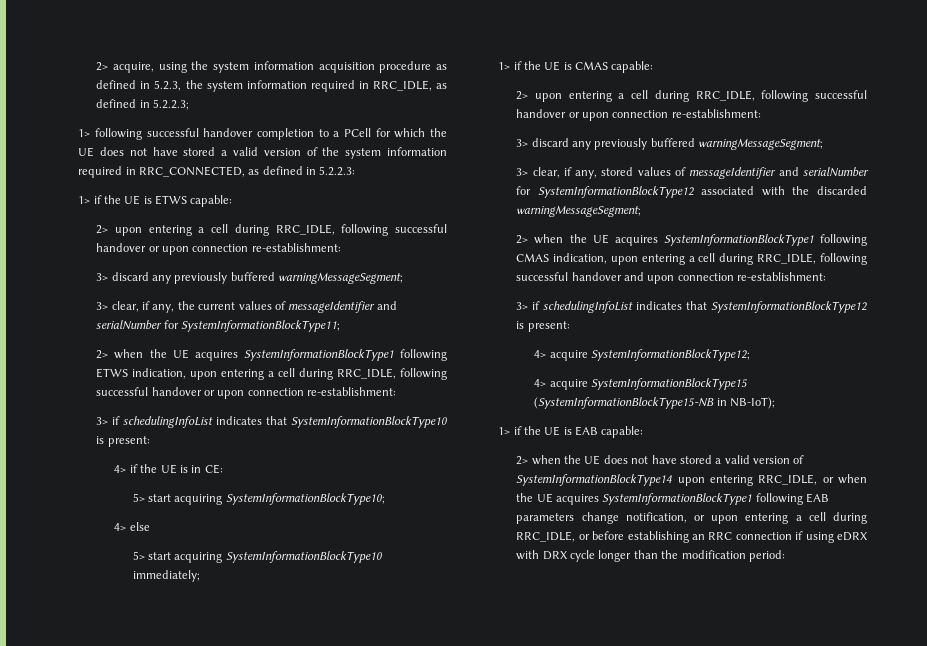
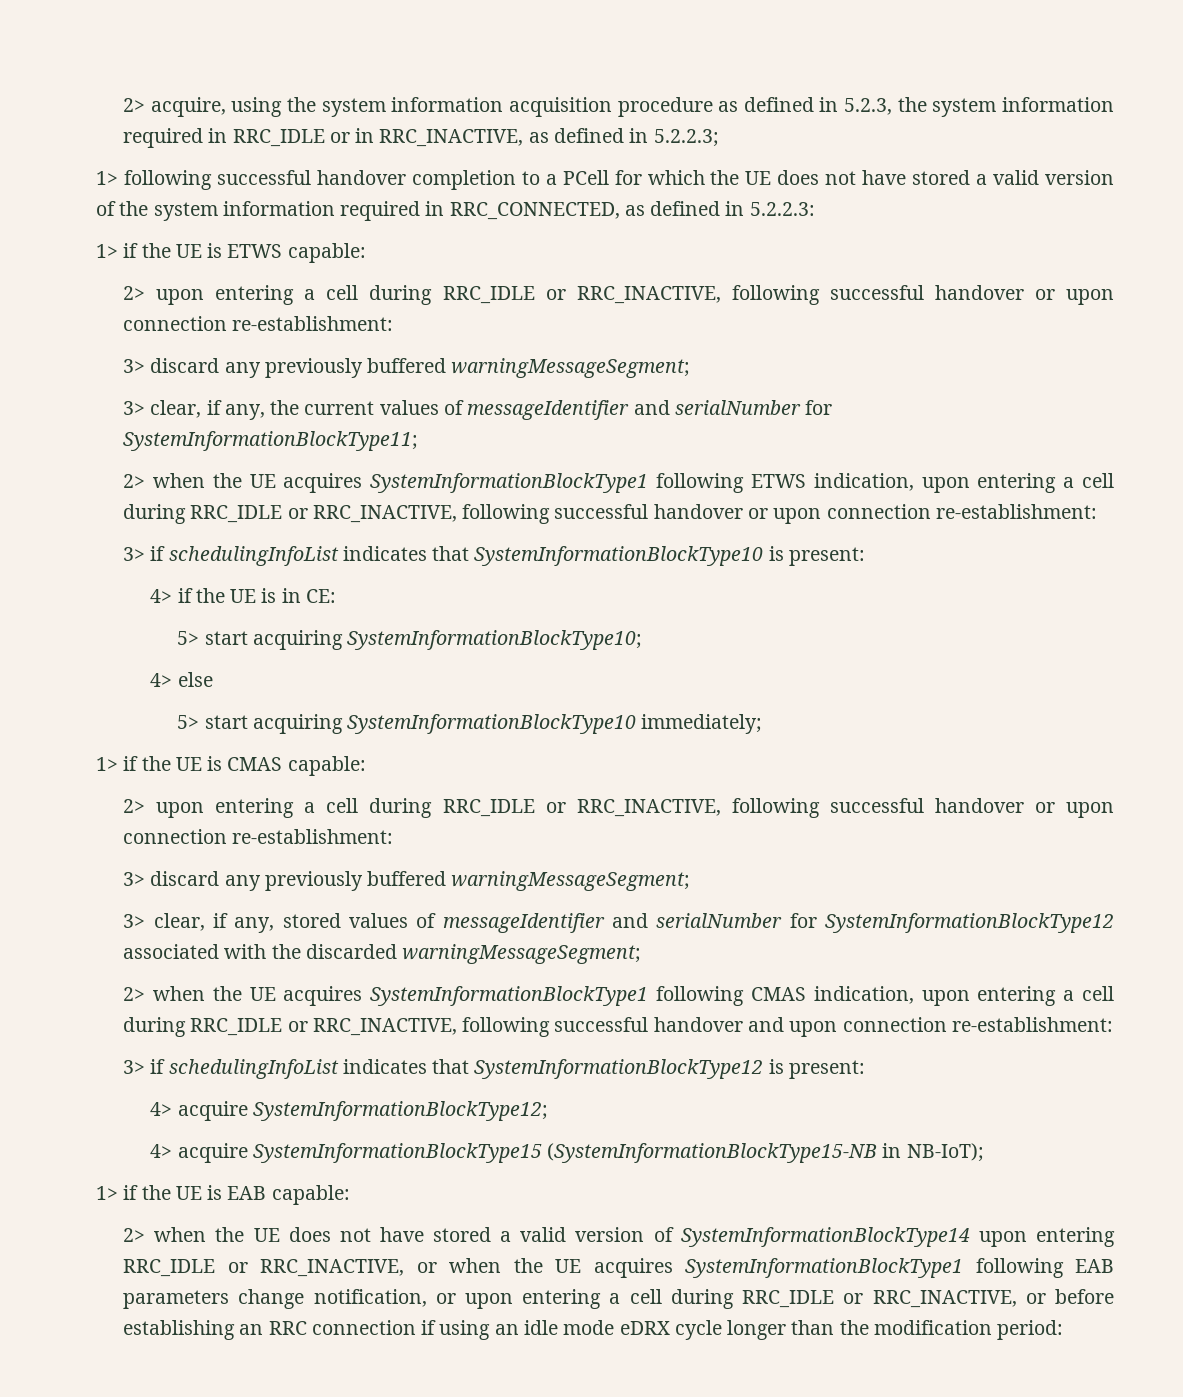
- 2> acquire, using the system information acquisition procedure as defined in 5.2.3, the system information required in RRC_IDLE, as defined in 5.2.2.3;
+ 2> acquire, using the system information acquisition procedure as defined in 5.2.3, the system information required in RRC_IDLE or in RRC_INACTIVE, as defined in 5.2.2.3;
  1> if the UE is ETWS capable:
- 2> upon entering a cell during RRC_IDLE, following successful handover or upon connection re-establishment:
+ 2> upon entering a cell during RRC_IDLE or RRC_INACTIVE, following successful handover or upon connection re-establishment:
- 2> when the UE acquires SystemInformationBlockType1 following ETWS indication, upon entering a cell during RRC_IDLE, following successful handover or upon connection re-establishment:
+ 2> when the UE acquires SystemInformationBlockType1 following ETWS indication, upon entering a cell during RRC_IDLE or RRC_INACTIVE, following successful handover or upon connection re-establishment:
  1> if the UE is CMAS capable:
- 2> upon entering a cell during RRC_IDLE, following successful handover or upon connection re-establishment:
+ 2> upon entering a cell during RRC_IDLE or RRC_INACTIVE, following successful handover or upon connection re-establishment:
- 2> when the UE acquires SystemInformationBlockType1 following CMAS indication, upon entering a cell during RRC_IDLE, following successful handover and upon connection re-establishment:
+ 2> when the UE acquires SystemInformationBlockType1 following CMAS indication, upon entering a cell during RRC_IDLE or RRC_INACTIVE, following successful handover and upon connection re-establishment:
- 2> when the UE does not have stored a valid version of SystemInformationBlockType14 upon entering RRC_IDLE, or when the UE acquires SystemInformationBlockType1 following EAB parameters change notification, or upon entering a cell during RRC_IDLE, or before establishing an RRC connection if using eDRX with DRX cycle longer than the modification period:
+ 2> when the UE does not have stored a valid version of SystemInformationBlockType14 upon entering RRC_IDLE or RRC_INACTIVE, or when the UE acquires SystemInformationBlockType1 following EAB parameters change notification, or upon entering a cell during RRC_IDLE or RRC_INACTIVE, or before establishing an RRC connection if using an idle mode eDRX cycle longer than the modification period:

